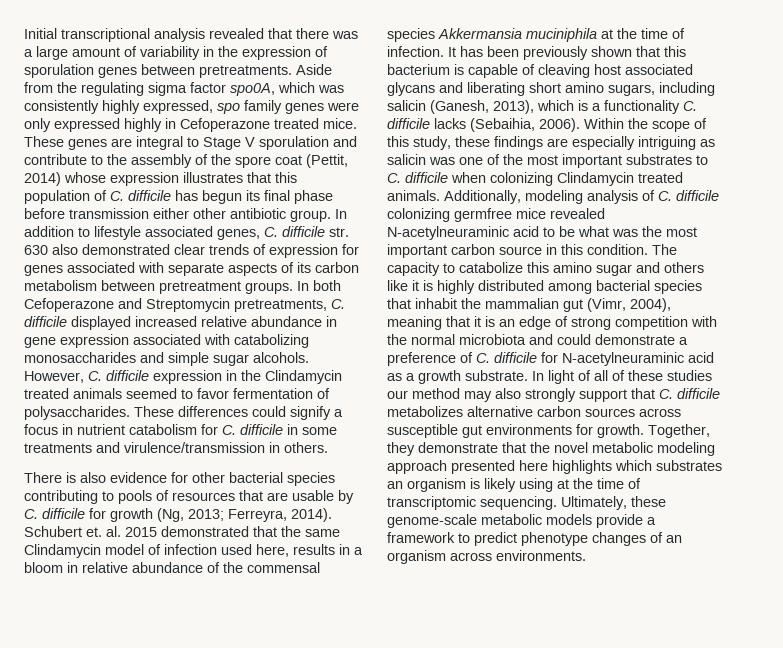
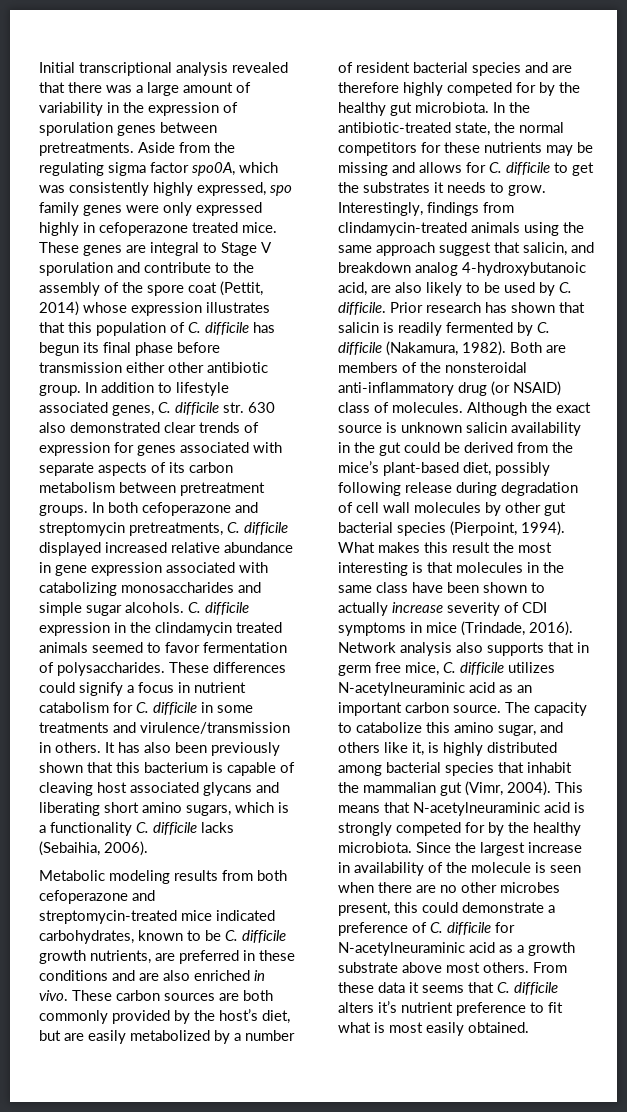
- Aside from the regulating sigma factor spo0A, which was consistently highly expressed, spo family genes were only expressed highly in Cefoperazone treated mice.
+ Aside from the regulating sigma factor spo0A, which was consistently highly expressed, spo family genes were only expressed highly in cefoperazone treated mice.
- In both Cefoperazone and Streptomycin pretreatments, C. difficile displayed increased relative abundance in gene expression associated with catabolizing monosaccharides and simple sugar alcohols.
+ In both cefoperazone and streptomycin pretreatments, C. difficile displayed increased relative abundance in gene expression associated with catabolizing monosaccharides and simple sugar alcohols.
- However, C. difficile expression in the Clindamycin treated animals seemed to favor fermentation of polysaccharides.
+ C. difficile expression in the clindamycin treated animals seemed to favor fermentation of polysaccharides.
- These differences could signify a focus in nutrient catabolism for C. difficile in some treatments and virulence/transmission in others.
- There is also evidence for other bacterial species contributing to pools of resources that are usable by C. difficile for growth (Ng, 2013; Ferreyra, 2014). Schubert et. al. 2015 demonstrated that the same Clindamycin model of infection used here, results in a bloom in relative abundance of the commensal species Akkermansia muciniphila at the time of infection. It has been previously shown that this bacterium is capable of cleaving host associated glycans and liberating short amino sugars, including salicin (Ganesh, 2013), which is a functionality C. difficile lacks (Sebaihia, 2006). Within the scope of this study, these findings are especially intriguing as salicin was one of the most important substrates to C. difficile when colonizing Clindamycin treated animals. Additionally, modeling analysis of C. difficile colonizing germfree mice revealed N-acetylneuraminic acid to be what was the most important carbon source in this condition.
+ These differences could signify a focus in nutrient catabolism for C. difficile in some treatments and virulence/transmission in others. It has also been previously shown that this bacterium is capable of cleaving host associated glycans and liberating short amino sugars, which is a functionality C. difficile lacks (Sebaihia, 2006).
+ Metabolic modeling results from both cefoperazone and streptomycin-treated mice indicated carbohydrates, known to be C. difficile growth nutrients, are preferred in these conditions and are also enriched in vivo. These carbon sources are both commonly provided by the host’s diet, but are easily metabolized by a number of resident bacterial species and are therefore highly competed for by the healthy gut microbiota. In the antibiotic-treated state, the normal competitors for these nutrients may be missing and allows for C. difficile to get the substrates it needs to grow. Interestingly, findings from clindamycin-treated animals using the same approach suggest that salicin, and breakdown analog 4-hydroxybutanoic acid, are also likely to be used by C. difficile. Prior research has shown that salicin is readily fermented by C. difficile (Nakamura, 1982). Both are members of the nonsteroidal anti-inflammatory drug (or NSAID) class of molecules. Although the exact source is unknown salicin availability in the gut could be derived from the mice’s plant-based diet, possibly following release during degradation of cell wall molecules by other gut bacterial species (Pierpoint, 1994). What makes this result the most interesting is that molecules in the same class have been shown to actually increase severity of CDI symptoms in mice (Trindade, 2016). Network analysis also supports that in germ free mice, C. difficile utilizes N-acetylneuraminic acid as an important carbon source.
- The capacity to catabolize this amino sugar and others like it is highly distributed among bacterial species that inhabit the mammalian gut (Vimr, 2004), meaning that it is an edge of strong competition with the normal microbiota and could demonstrate a preference of C. difficile for N-acetylneuraminic acid as a growth substrate. In light of all of these studies our method may also strongly support that C. difficile metabolizes alternative carbon sources across susceptible gut environments for growth. Together, they demonstrate that the novel metabolic modeling approach presented here highlights which substrates an organism is likely using at the time of transcriptomic sequencing. Ultimately, these genome-scale metabolic models provide a framework to predict phenotype changes of an organism across environments.
+ The capacity to catabolize this amino sugar, and others like it, is highly distributed among bacterial species that inhabit the mammalian gut (Vimr, 2004). This means that N-acetylneuraminic acid is strongly competed for by the healthy microbiota. Since the largest increase in availability of the molecule is seen when there are no other microbes present, this could demonstrate a preference of C. difficile for N-acetylneuraminic acid as a growth substrate above most others. From these data it seems that C. difficile alters it’s nutrient preference to fit what is most easily obtained.

